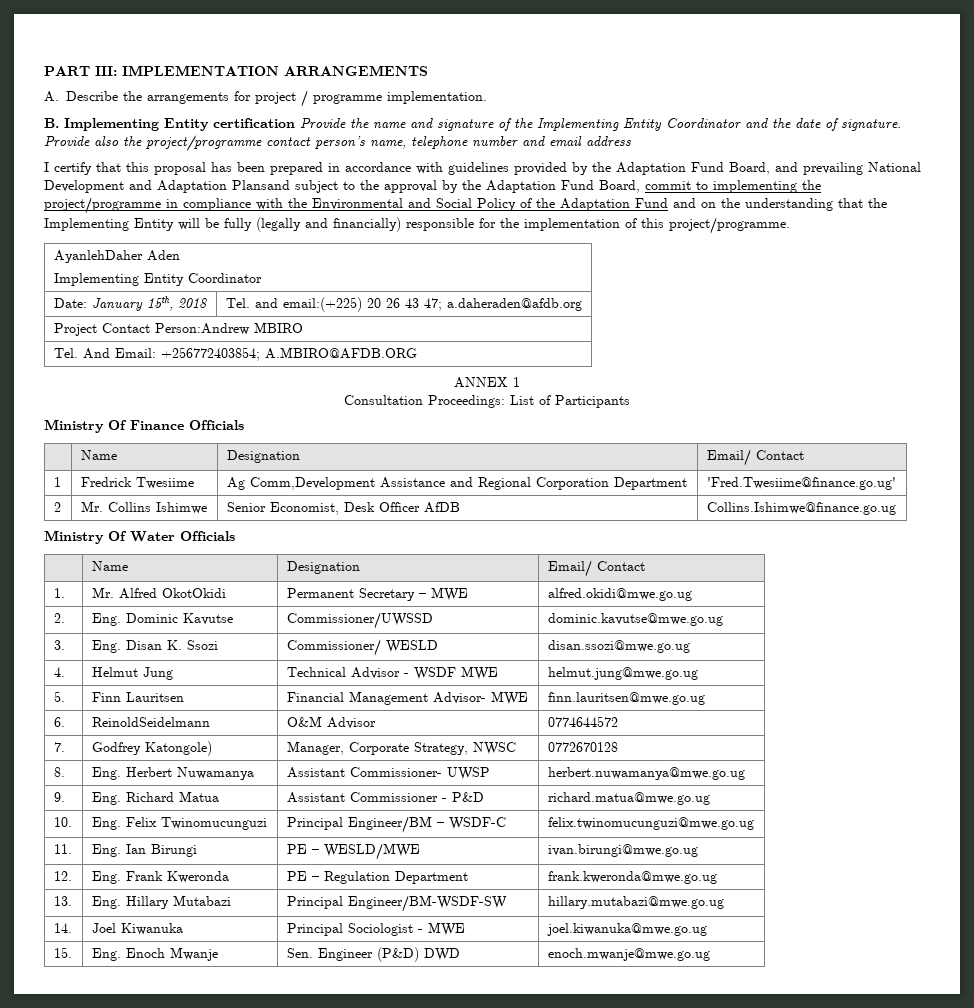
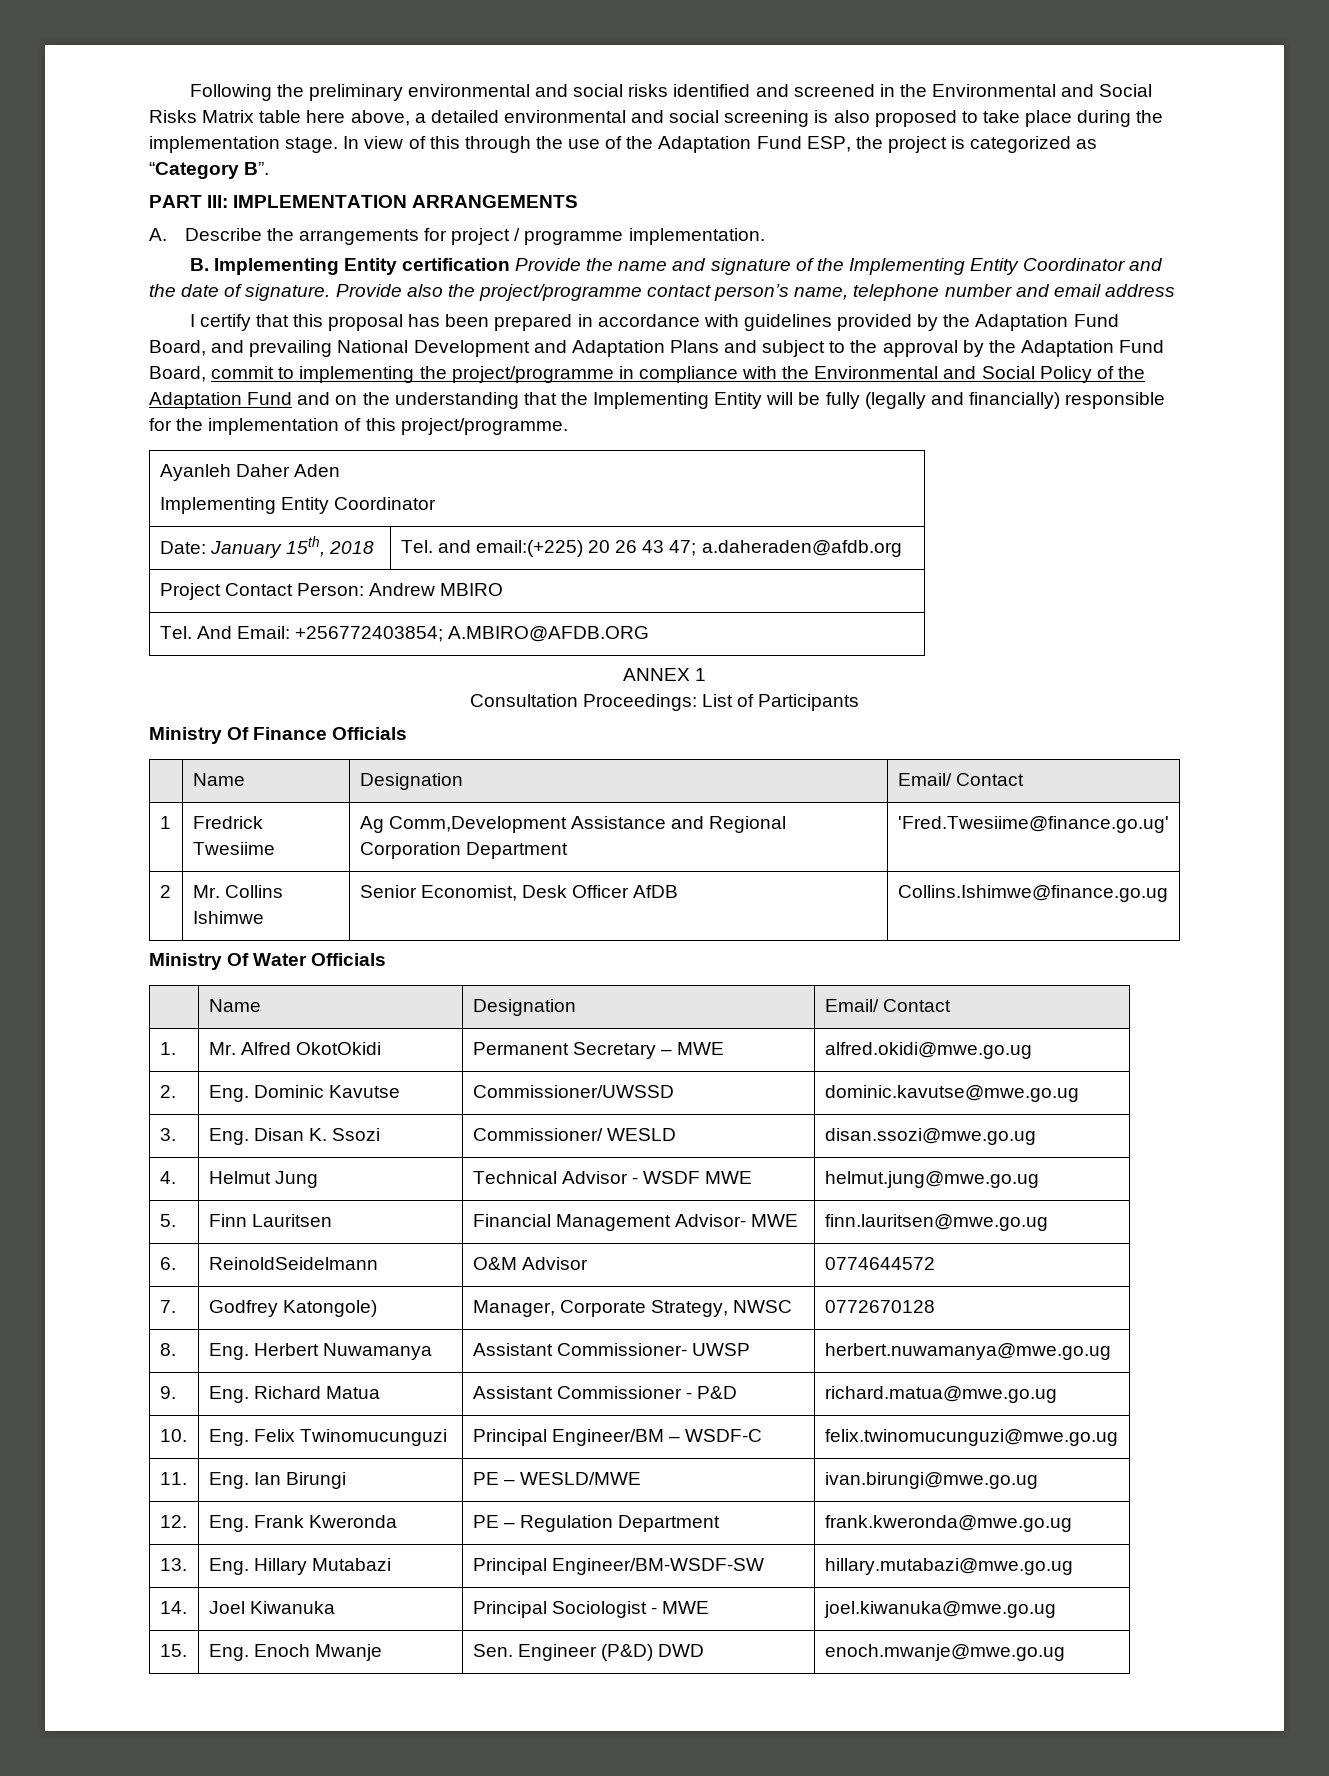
+ Following the preliminary environmental and social risks identified and screened in the Environmental and Social Risks Matrix table here above, a detailed environmental and social screening is also proposed to take place during the implementation stage. In view of this through the use of the Adaptation Fund ESP, the project is categorized as “Category B”.
- I certify that this proposal has been prepared in accordance with guidelines provided by the Adaptation Fund Board, and prevailing National Development and Adaptation Plansand subject to the approval by the Adaptation Fund Board, commit to implementing the project/programme in compliance with the Environmental and Social Policy of the Adaptation Fund and on the understanding that the Implementing Entity will be fully (legally and financially) responsible for the implementation of this project/programme.
+ I certify that this proposal has been prepared in accordance with guidelines provided by the Adaptation Fund Board, and prevailing National Development and Adaptation Plans and subject to the approval by the Adaptation Fund Board, commit to implementing the project/programme in compliance with the Environmental and Social Policy of the Adaptation Fund and on the understanding that the Implementing Entity will be fully (legally and financially) responsible for the implementation of this project/programme.
- AyanlehDaher Aden
+ Ayanleh Daher Aden
- Project Contact Person:Andrew MBIRO
+ Project Contact Person: Andrew MBIRO

